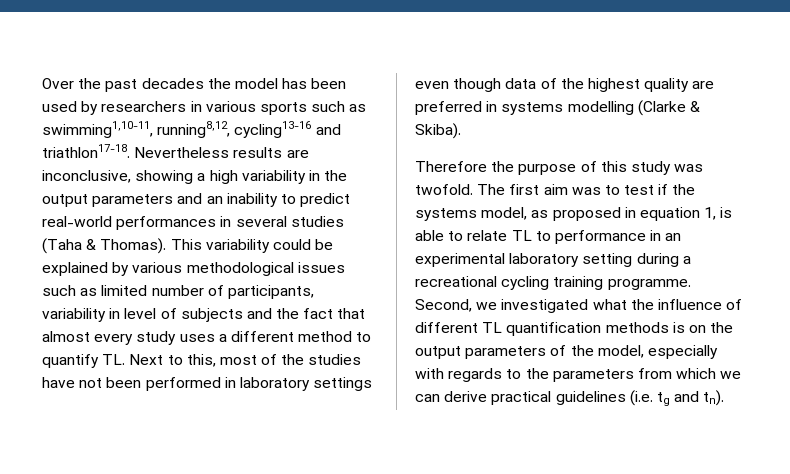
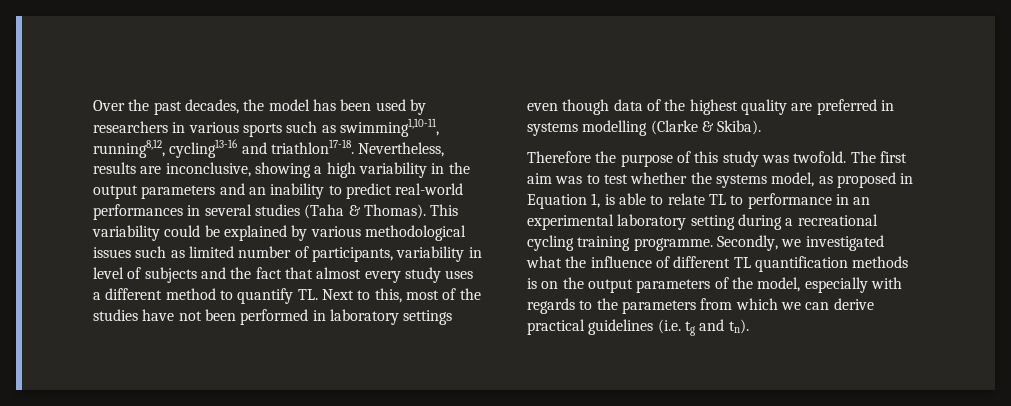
- Over the past decades the model has been used by researchers in various sports such as swimming1,10-11, running8,12, cycling13-16 and triathlon17-18.
+ Over the past decades, the model has been used by researchers in various sports such as swimming1,10-11, running8,12, cycling13-16 and triathlon17-18.
- Nevertheless results are inconclusive, showing a high variability in the output parameters and an inability to predict real-world performances in several studies (Taha & Thomas).
+ Nevertheless, results are inconclusive, showing a high variability in the output parameters and an inability to predict real-world performances in several studies (Taha & Thomas).
- The first aim was to test if the systems model, as proposed in equation 1, is able to relate TL to performance in an experimental laboratory setting during a recreational cycling training programme.
+ The first aim was to test whether the systems model, as proposed in Equation 1, is able to relate TL to performance in an experimental laboratory setting during a recreational cycling training programme.
- Second, we investigated what the influence of different TL quantification methods is on the output parameters of the model, especially with regards to the parameters from which we can derive practical guidelines (i.e. tg and tn).
+ Secondly, we investigated what the influence of different TL quantification methods is on the output parameters of the model, especially with regards to the parameters from which we can derive practical guidelines (i.e. tg and tn).

